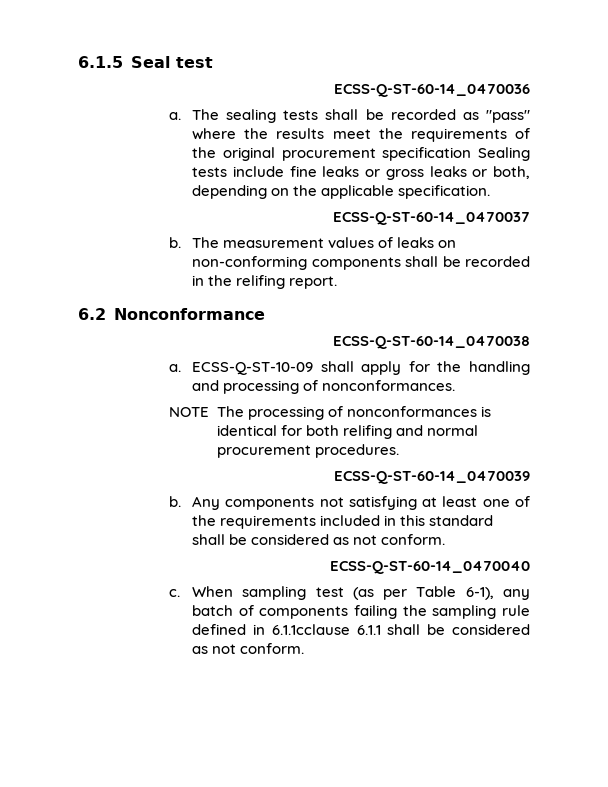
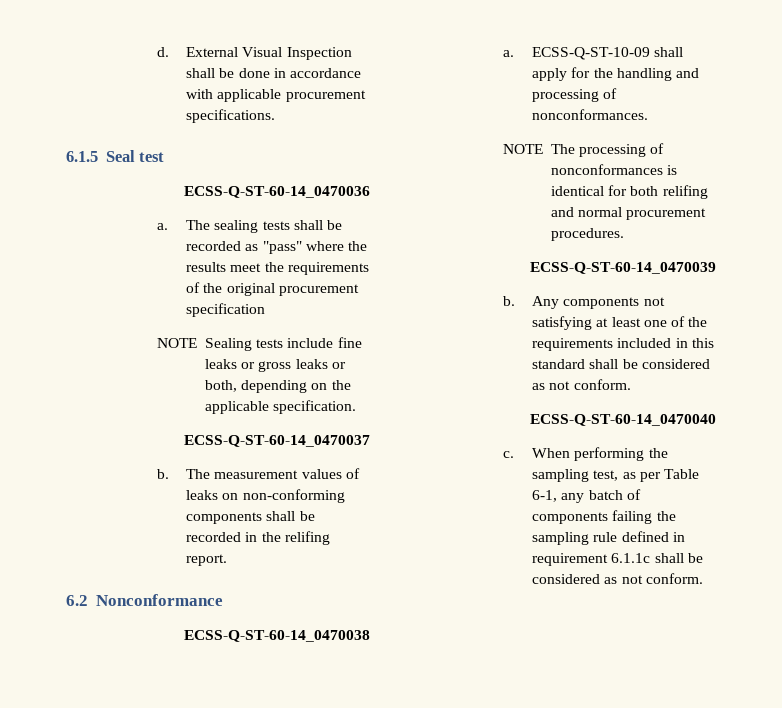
+ d. External Visual Inspection shall be done in accordance with applicable procurement specifications.
- The sealing tests shall be recorded as "pass" where the results meet the requirements of the original procurement specification Sealing tests include fine leaks or gross leaks or both, depending on the applicable specification.
+ The sealing tests shall be recorded as "pass" where the results meet the requirements of the original procurement specification
+ NOTE Sealing tests include fine leaks or gross leaks or both, depending on the applicable specification.
- When sampling test (as per Table 6-1), any batch of components failing the sampling rule defined in 6.1.1cclause 6.1.1 shall be considered as not conform.
+ When performing the sampling test, as per Table 6-1, any batch of components failing the sampling rule defined in requirement 6.1.1c shall be considered as not conform.

